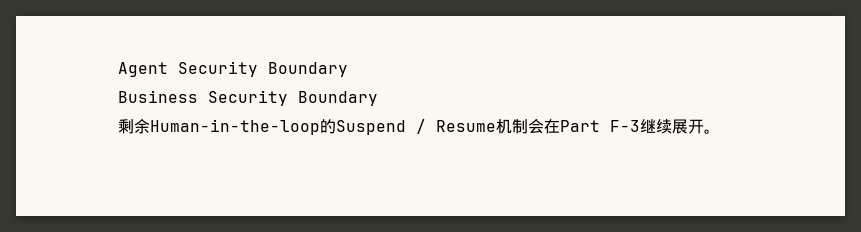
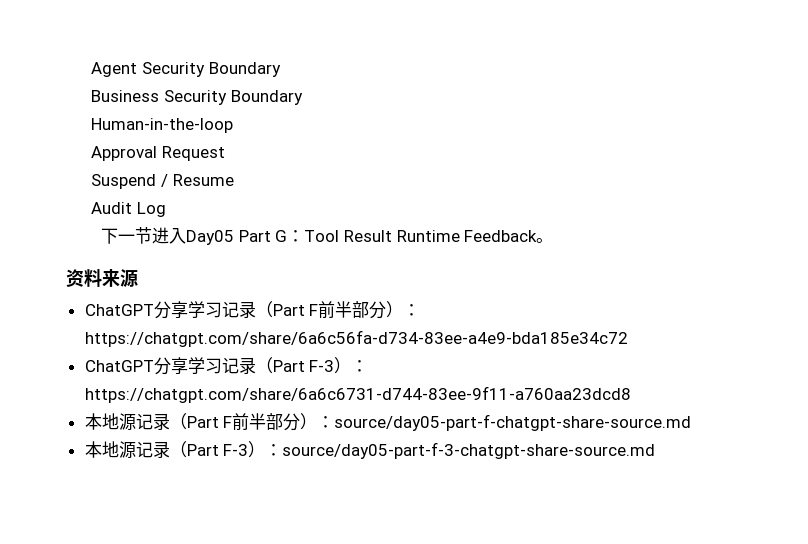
- 剩余Human-in-the-loop的Suspend / Resume机制会在Part F-3继续展开。
+ Human-in-the-loop
+ Approval Request
+ Suspend / Resume
+ Audit Log
+ 下一节进入Day05 Part G：Tool Result Runtime Feedback。
+ 资料来源
+ ChatGPT分享学习记录（Part F前半部分）：https://chatgpt.com/share/6a6c56fa-d734-83ee-a4e9-bda185e34c72
+ ChatGPT分享学习记录（Part F-3）：https://chatgpt.com/share/6a6c6731-d744-83ee-9f11-a760aa23dcd8
+ 本地源记录（Part F前半部分）：source/day05-part-f-chatgpt-share-source.md
+ 本地源记录（Part F-3）：source/day05-part-f-3-chatgpt-share-source.md

